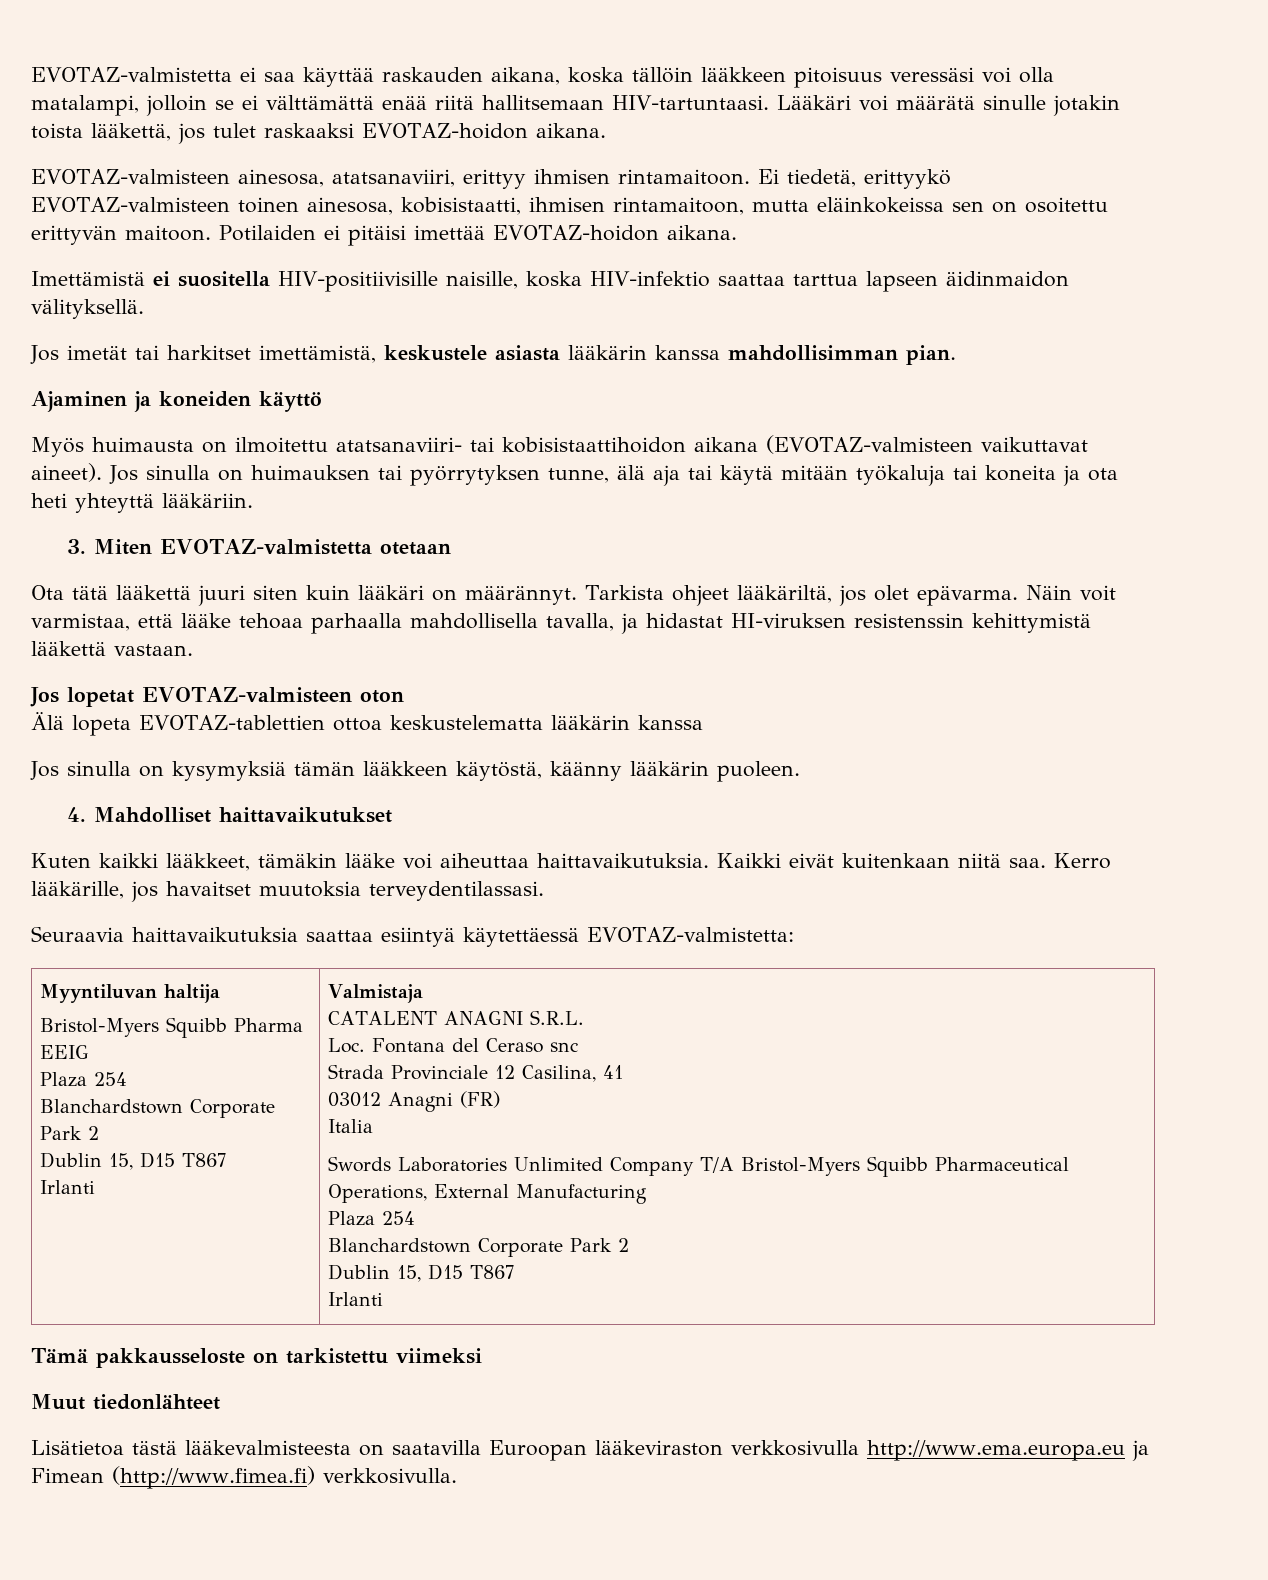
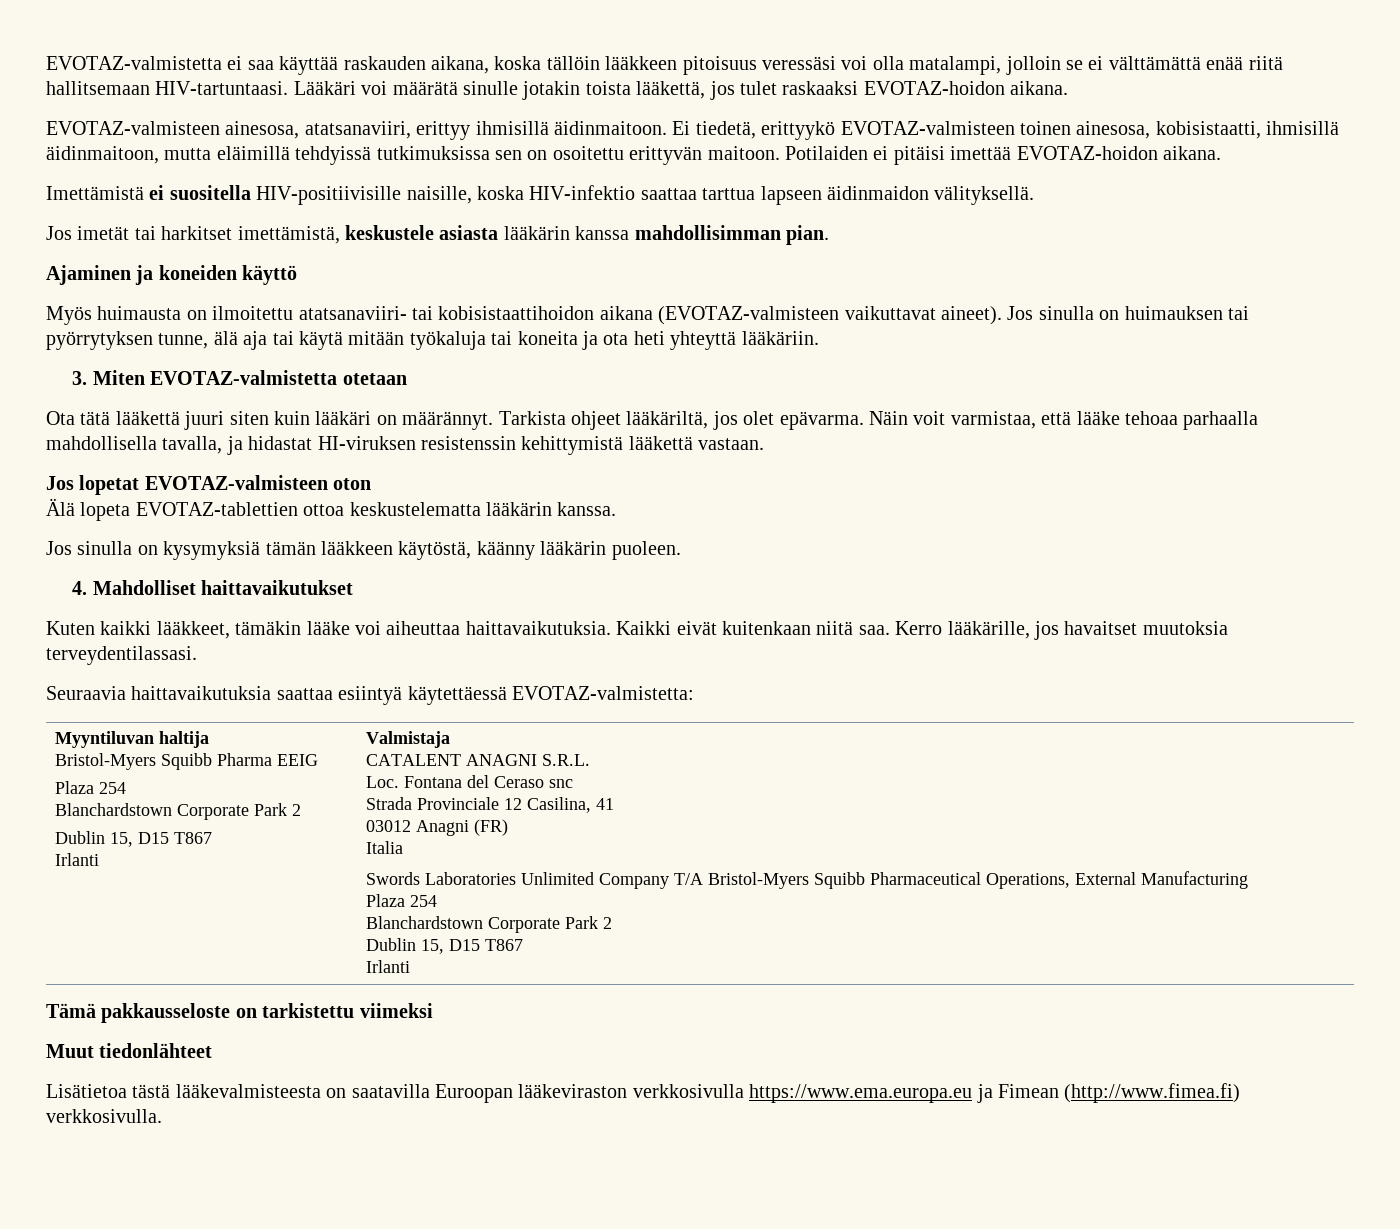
- EVOTAZ-valmisteen ainesosa, atatsanaviiri, erittyy ihmisen rintamaitoon.
+ EVOTAZ-valmisteen ainesosa, atatsanaviiri, erittyy ihmisillä äidinmaitoon.
- Ei tiedetä, erittyykö EVOTAZ-valmisteen toinen ainesosa, kobisistaatti, ihmisen rintamaitoon, mutta eläinkokeissa sen on osoitettu erittyvän maitoon.
+ Ei tiedetä, erittyykö EVOTAZ-valmisteen toinen ainesosa, kobisistaatti, ihmisillä äidinmaitoon, mutta eläimillä tehdyissä tutkimuksissa sen on osoitettu erittyvän maitoon.
- Älä lopeta EVOTAZ-tablettien ottoa keskustelematta lääkärin kanssa
+ Älä lopeta EVOTAZ-tablettien ottoa keskustelematta lääkärin kanssa.
- Lisätietoa tästä lääkevalmisteesta on saatavilla Euroopan lääkeviraston verkkosivulla http://www.ema.europa.eu ja Fimean (http://www.fimea.fi) verkkosivulla.
+ Lisätietoa tästä lääkevalmisteesta on saatavilla Euroopan lääkeviraston verkkosivulla https://www.ema.europa.eu ja Fimean (http://www.fimea.fi) verkkosivulla.

